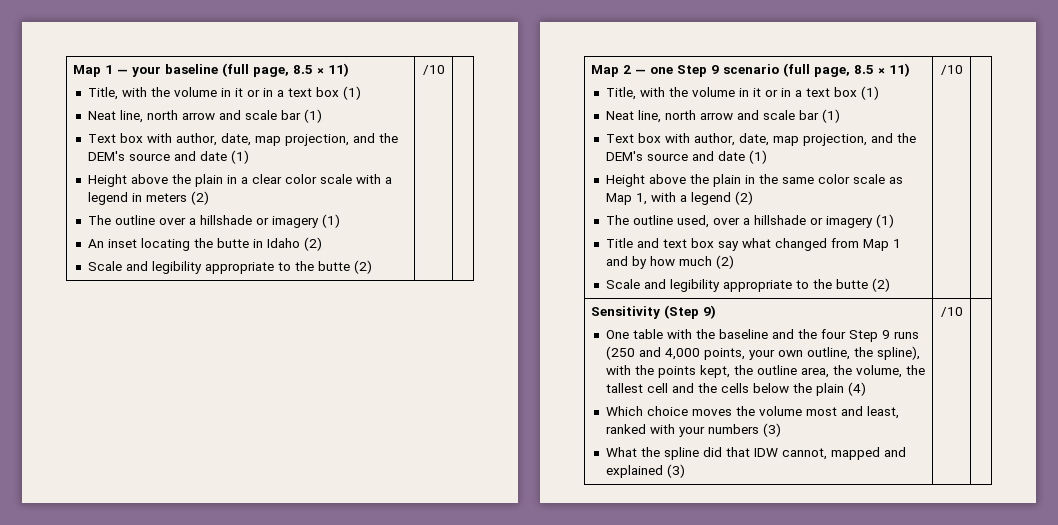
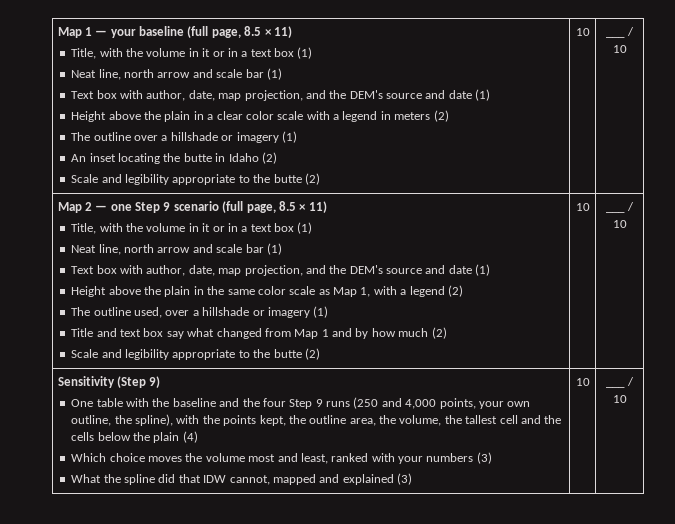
  An inset locating the butte in Idaho (2)
- Scale and legibility appropriate to the butte (2) | /10
+ Scale and legibility appropriate to the butte (2) | 10 | ___ / 10
  Title and text box say what changed from Map 1 and by how much (2)
- Scale and legibility appropriate to the butte (2) | /10
+ Scale and legibility appropriate to the butte (2) | 10 | ___ / 10
- What the spline did that IDW cannot, mapped and explained (3) | /10
+ What the spline did that IDW cannot, mapped and explained (3) | 10 | ___ / 10

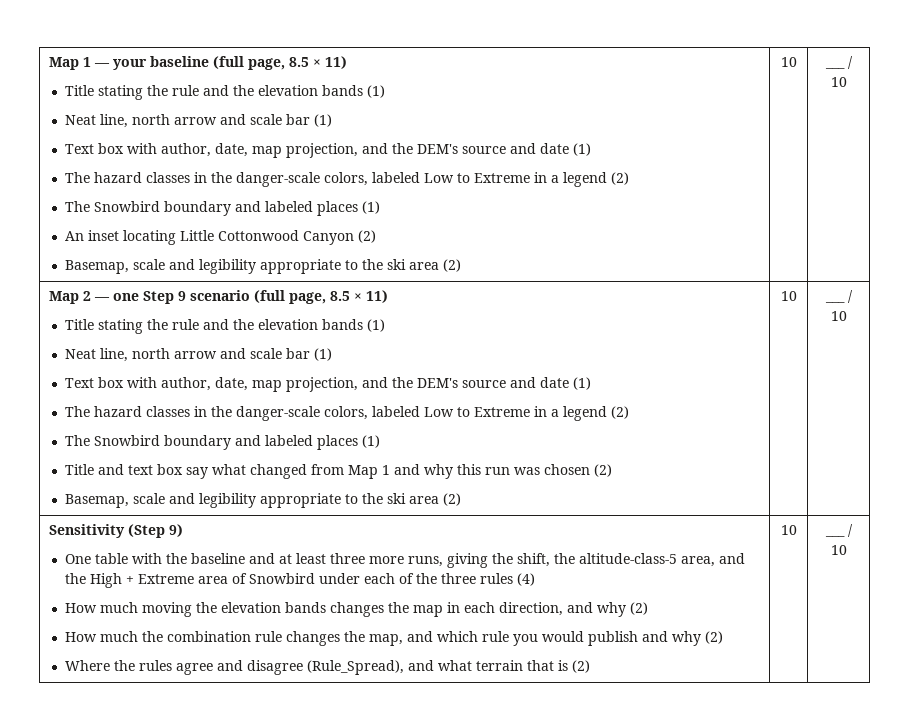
  Map 1 — your baseline (full page, 8.5 × 11)
- Title, with the volume in it or in a text box (1)
+ Title stating the rule and the elevation bands (1)
  Neat line, north arrow and scale bar (1)
  Text box with author, date, map projection, and the DEM's source and date (1)
- Height above the plain in a clear color scale with a legend in meters (2)
- The outline over a hillshade or imagery (1)
+ The hazard classes in the danger-scale colors, labeled Low to Extreme in a legend (2)
+ The Snowbird boundary and labeled places (1)
- An inset locating the butte in Idaho (2)
- Scale and legibility appropriate to the butte (2)
+ An inset locating Little Cottonwood Canyon (2)
+ Basemap, scale and legibility appropriate to the ski area (2)
  Map 2 — one Step 9 scenario (full page, 8.5 × 11)
- Title, with the volume in it or in a text box (1)
+ Title stating the rule and the elevation bands (1)
  Neat line, north arrow and scale bar (1)
  Text box with author, date, map projection, and the DEM's source and date (1)
- Height above the plain in the same color scale as Map 1, with a legend (2)
- The outline used, over a hillshade or imagery (1)
+ The hazard classes in the danger-scale colors, labeled Low to Extreme in a legend (2)
+ The Snowbird boundary and labeled places (1)
- Title and text box say what changed from Map 1 and by how much (2)
- Scale and legibility appropriate to the butte (2)
+ Title and text box say what changed from Map 1 and why this run was chosen (2)
+ Basemap, scale and legibility appropriate to the ski area (2)
- One table with the baseline and the four Step 9 runs (250 and 4,000 points, your own outline, the spline), with the points kept, the outline area, the volume, the tallest cell and the cells below the plain (4)
- Which choice moves the volume most and least, ranked with your numbers (3)
- What the spline did that IDW cannot, mapped and explained (3)
+ One table with the baseline and at least three more runs, giving the shift, the altitude-class-5 area, and the High + Extreme area of Snowbird under each of the three rules (4)
+ How much moving the elevation bands changes the map in each direction, and why (2)
+ How much the combination rule changes the map, and which rule you would publish and why (2)
+ Where the rules agree and disagree (Rule_Spread), and what terrain that is (2)

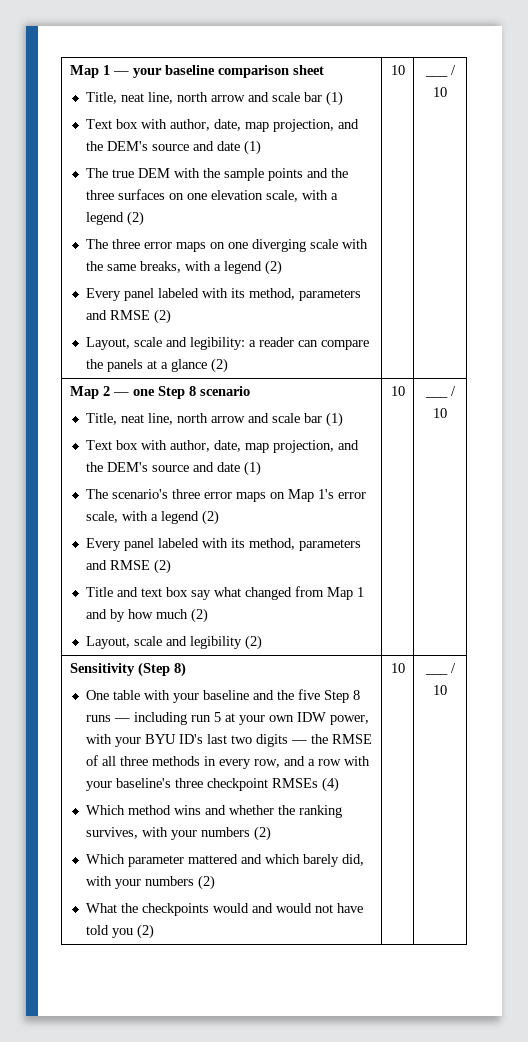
- Map 1 — your baseline (full page, 8.5 × 11)
- Title stating the rule and the elevation bands (1)
- Neat line, north arrow and scale bar (1)
+ Map 1 — your baseline comparison sheet
+ Title, neat line, north arrow and scale bar (1)
  Text box with author, date, map projection, and the DEM's source and date (1)
- The hazard classes in the danger-scale colors, labeled Low to Extreme in a legend (2)
- The Snowbird boundary and labeled places (1)
- An inset locating Little Cottonwood Canyon (2)
- Basemap, scale and legibility appropriate to the ski area (2)
+ The true DEM with the sample points and the three surfaces on one elevation scale, with a legend (2)
+ The three error maps on one diverging scale with the same breaks, with a legend (2)
+ Every panel labeled with its method, parameters and RMSE (2)
+ Layout, scale and legibility: a reader can compare the panels at a glance (2)
- Map 2 — one Step 9 scenario (full page, 8.5 × 11)
- Title stating the rule and the elevation bands (1)
- Neat line, north arrow and scale bar (1)
+ Map 2 — one Step 8 scenario
+ Title, neat line, north arrow and scale bar (1)
  Text box with author, date, map projection, and the DEM's source and date (1)
- The hazard classes in the danger-scale colors, labeled Low to Extreme in a legend (2)
- The Snowbird boundary and labeled places (1)
+ The scenario's three error maps on Map 1's error scale, with a legend (2)
+ Every panel labeled with its method, parameters and RMSE (2)
- Title and text box say what changed from Map 1 and why this run was chosen (2)
- Basemap, scale and legibility appropriate to the ski area (2)
+ Title and text box say what changed from Map 1 and by how much (2)
+ Layout, scale and legibility (2)
- Sensitivity (Step 9)
+ Sensitivity (Step 8)
- One table with the baseline and at least three more runs, giving the shift, the altitude-class-5 area, and the High + Extreme area of Snowbird under each of the three rules (4)
- How much moving the elevation bands changes the map in each direction, and why (2)
- How much the combination rule changes the map, and which rule you would publish and why (2)
- Where the rules agree and disagree (Rule_Spread), and what terrain that is (2)
+ One table with your baseline and the five Step 8 runs — including run 5 at your own IDW power, with your BYU ID's last two digits — the RMSE of all three methods in every row, and a row with your baseline's three checkpoint RMSEs (4)
+ Which method wins and whether the ranking survives, with your numbers (2)
+ Which parameter mattered and which barely did, with your numbers (2)
+ What the checkpoints would and would not have told you (2)

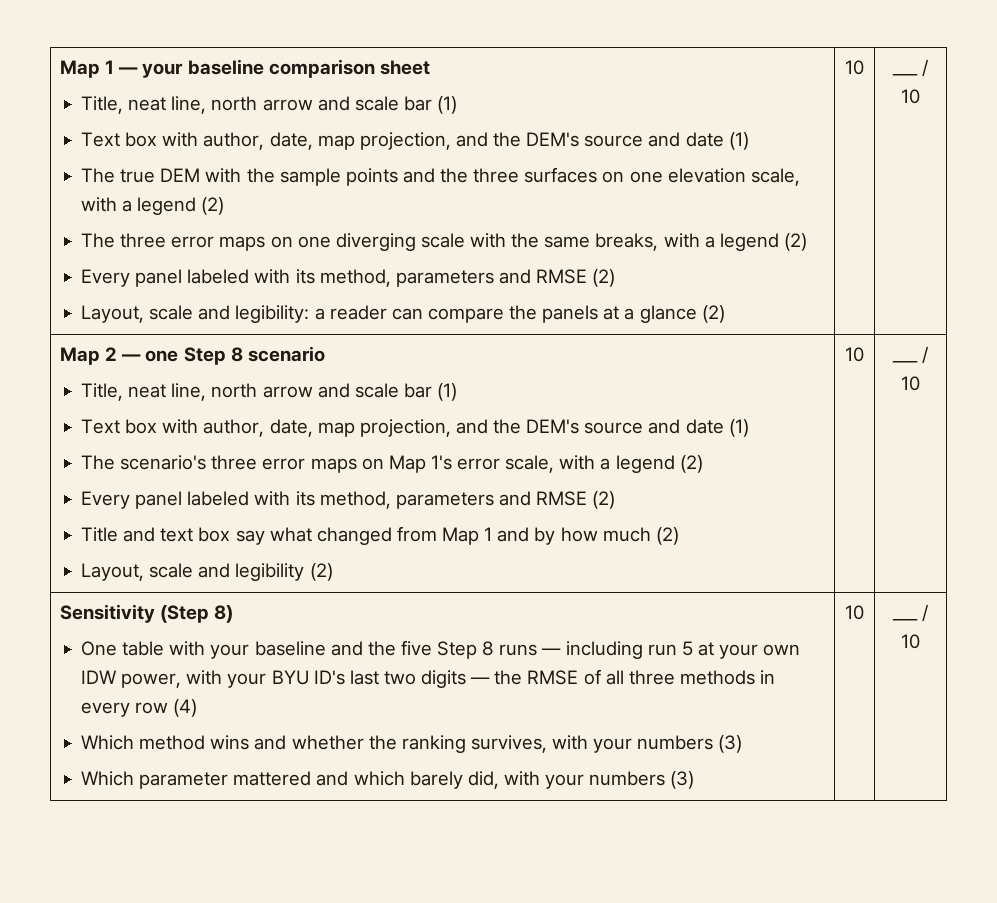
- One table with your baseline and the five Step 8 runs — including run 5 at your own IDW power, with your BYU ID's last two digits — the RMSE of all three methods in every row, and a row with your baseline's three checkpoint RMSEs (4)
+ One table with your baseline and the five Step 8 runs — including run 5 at your own IDW power, with your BYU ID's last two digits — the RMSE of all three methods in every row (4)
- Which method wins and whether the ranking survives, with your numbers (2)
+ Which method wins and whether the ranking survives, with your numbers (3)
- Which parameter mattered and which barely did, with your numbers (2)
- What the checkpoints would and would not have told you (2)
+ Which parameter mattered and which barely did, with your numbers (3)

